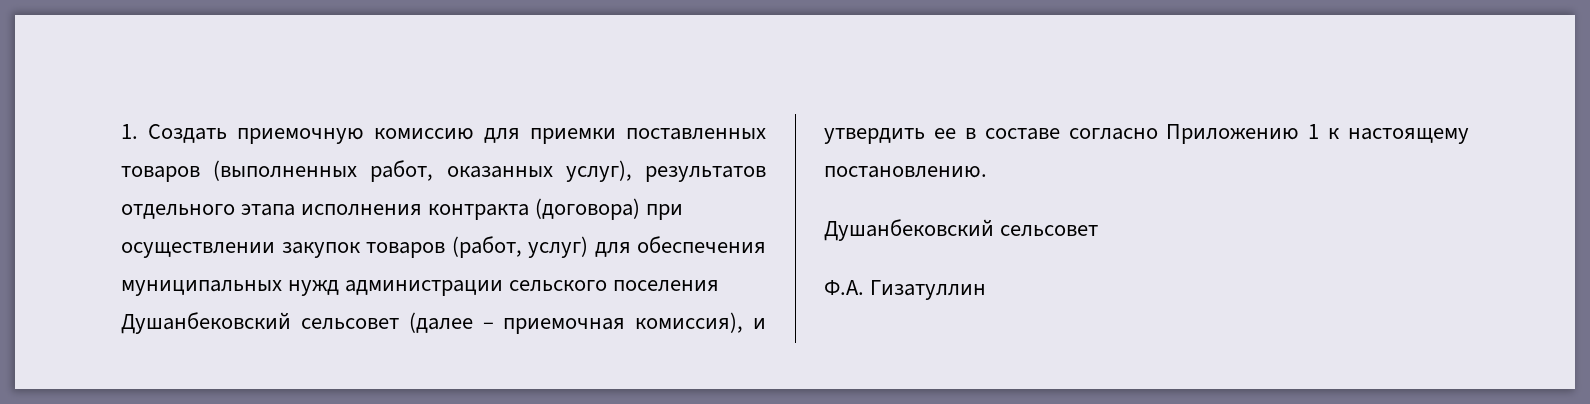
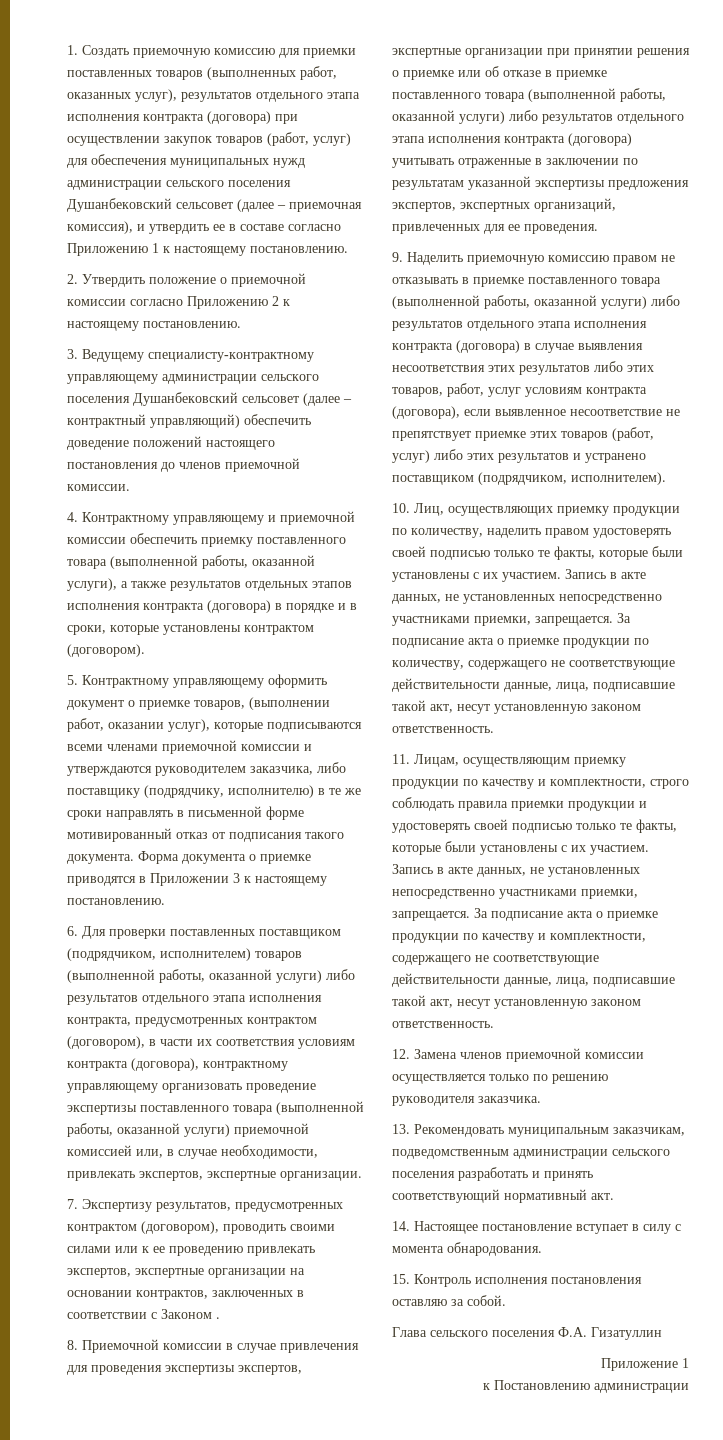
  1. Создать приемочную комиссию для приемки поставленных товаров (выполненных работ, оказанных услуг), результатов отдельного этапа исполнения контракта (договора) при осуществлении закупок товаров (работ, услуг) для обеспечения муниципальных нужд администрации сельского поселения Душанбековский сельсовет (далее – приемочная комиссия), и утвердить ее в составе согласно Приложению 1 к настоящему постановлению.
- Душанбековский сельсовет
- Ф.А. Гизатуллин
+ 2. Утвердить положение о приемочной комиссии согласно Приложению 2 к настоящему постановлению.
+ 3. Ведущему специалисту-контрактному управляющему администрации сельского поселения Душанбековский сельсовет (далее – контрактный управляющий) обеспечить доведение положений настоящего постановления до членов приемочной комиссии.
+ 4. Контрактному управляющему и приемочной комиссии обеспечить приемку поставленного товара (выполненной работы, оказанной услуги), а также результатов отдельных этапов исполнения контракта (договора) в порядке и в сроки, которые установлены контрактом (договором).
+ 5. Контрактному управляющему оформить документ о приемке товаров, (выполнении работ, оказании услуг), которые подписываются всеми членами приемочной комиссии и утверждаются руководителем заказчика, либо поставщику (подрядчику, исполнителю) в те же сроки направлять в письменной форме мотивированный отказ от подписания такого документа. Форма документа о приемке приводятся в Приложении 3 к настоящему постановлению.
+ 6. Для проверки поставленных поставщиком (подрядчиком, исполнителем) товаров (выполненной работы, оказанной услуги) либо результатов отдельного этапа исполнения контракта, предусмотренных контрактом (договором), в части их соответствия условиям контракта (договора), контрактному управляющему организовать проведение экспертизы поставленного товара (выполненной работы, оказанной услуги) приемочной комиссией или, в случае необходимости, привлекать экспертов, экспертные организации.
+ 7. Экспертизу результатов, предусмотренных контрактом (договором), проводить своими силами или к ее проведению привлекать экспертов, экспертные организации на основании контрактов, заключенных в соответствии с Законом .
+ 8. Приемочной комиссии в случае привлечения для проведения экспертизы экспертов, экспертные организации при принятии решения о приемке или об отказе в приемке поставленного товара (выполненной работы, оказанной услуги) либо результатов отдельного этапа исполнения контракта (договора) учитывать отраженные в заключении по результатам указанной экспертизы предложения экспертов, экспертных организаций, привлеченных для ее проведения.
+ 9. Наделить приемочную комиссию правом не отказывать в приемке поставленного товара (выполненной работы, оказанной услуги) либо результатов отдельного этапа исполнения контракта (договора) в случае выявления несоответствия этих результатов либо этих товаров, работ, услуг условиям контракта (договора), если выявленное несоответствие не препятствует приемке этих товаров (работ, услуг) либо этих результатов и устранено поставщиком (подрядчиком, исполнителем).
+ 10. Лиц, осуществляющих приемку продукции по количеству, наделить правом удостоверять своей подписью только те факты, которые были установлены с их участием. Запись в акте данных, не установленных непосредственно участниками приемки, запрещается. За подписание акта о приемке продукции по количеству, содержащего не соответствующие действительности данные, лица, подписавшие такой акт, несут установленную законом ответственность.
+ 11. Лицам, осуществляющим приемку продукции по качеству и комплектности, строго соблюдать правила приемки продукции и удостоверять своей подписью только те факты, которые были установлены с их участием. Запись в акте данных, не установленных непосредственно участниками приемки, запрещается. За подписание акта о приемке продукции по качеству и комплектности, содержащего не соответствующие действительности данные, лица, подписавшие такой акт, несут установленную законом ответственность.
+ 12. Замена членов приемочной комиссии осуществляется только по решению руководителя заказчика.
+ 13. Рекомендовать муниципальным заказчикам, подведомственным администрации сельского поселения разработать и принять соответствующий нормативный акт.
+ 14. Настоящее постановление вступает в силу с момента обнародования.
+ 15. Контроль исполнения постановления оставляю за собой.
+ Глава сельского поселения Ф.А. Гизатуллин
+ Приложение 1
+ к Постановлению администрации

